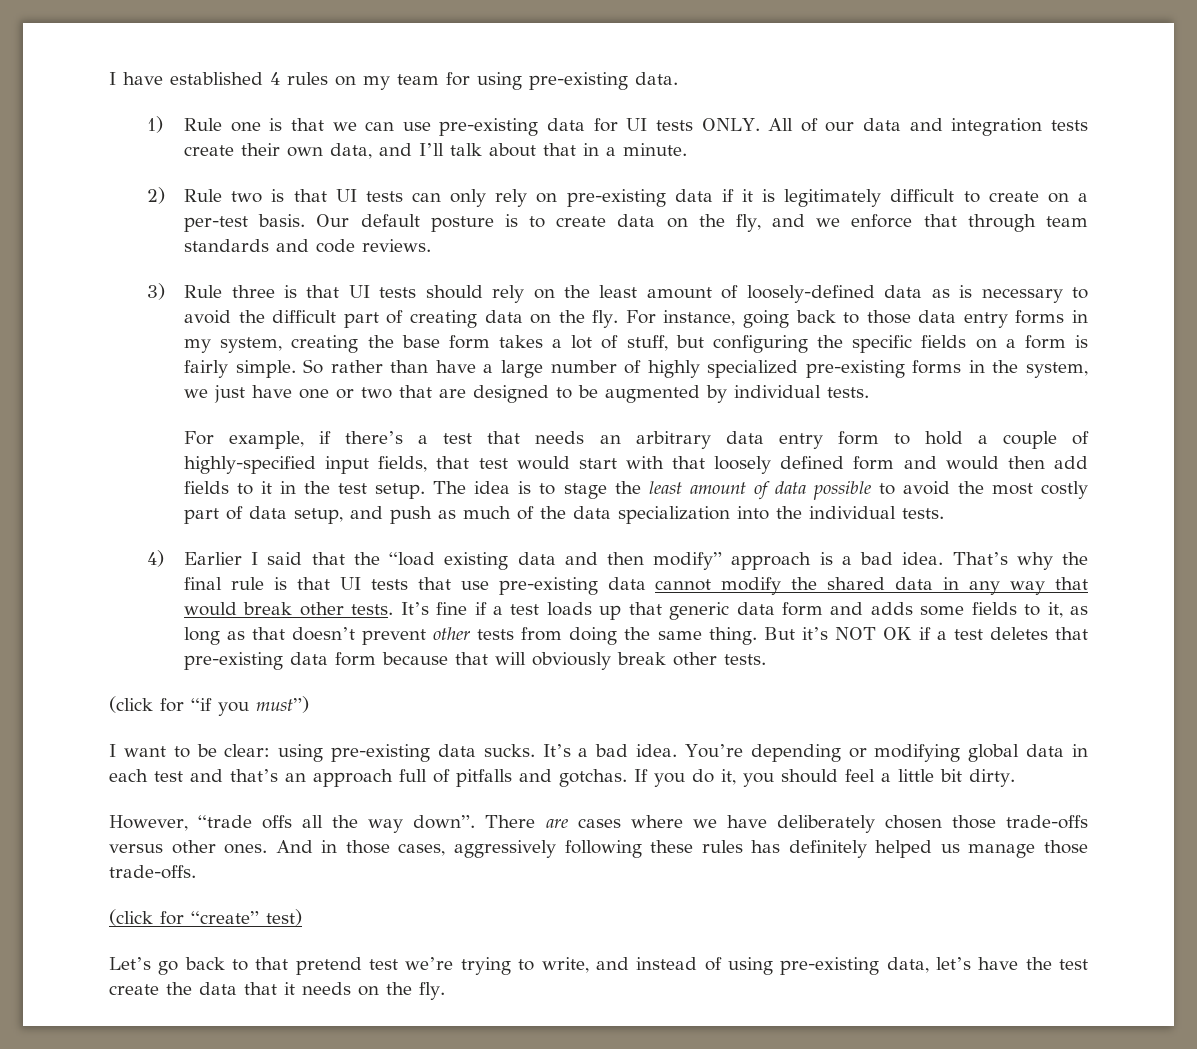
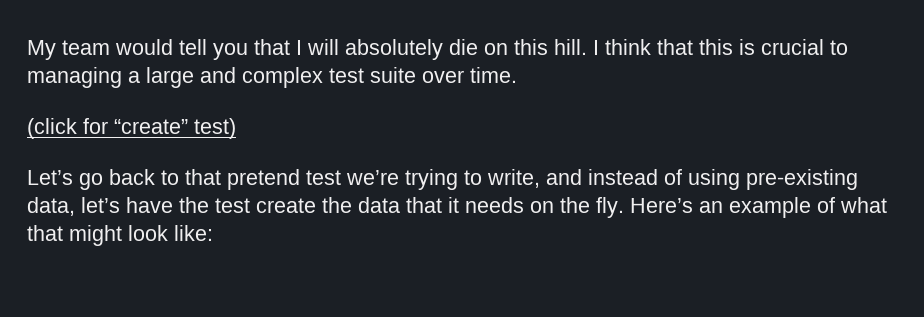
- I have established 4 rules on my team for using pre-existing data.
- 1) Rule one is that we can use pre-existing data for UI tests ONLY. All of our data and integration tests create their own data, and I’ll talk about that in a minute.
- 2) Rule two is that UI tests can only rely on pre-existing data if it is legitimately difficult to create on a per-test basis. Our default posture is to create data on the fly, and we enforce that through team standards and code reviews.
- 3) Rule three is that UI tests should rely on the least amount of loosely-defined data as is necessary to avoid the difficult part of creating data on the fly. For instance, going back to those data entry forms in my system, creating the base form takes a lot of stuff, but configuring the specific fields on a form is fairly simple. So rather than have a large number of highly specialized pre-existing forms in the system, we just have one or two that are designed to be augmented by individual tests.
- For example, if there’s a test that needs an arbitrary data entry form to hold a couple of highly-specified input fields, that test would start with that loosely defined form and would then add fields to it in the test setup. The idea is to stage the least amount of data possible to avoid the most costly part of data setup, and push as much of the data specialization into the individual tests.
- 4) Earlier I said that the “load existing data and then modify” approach is a bad idea. That’s why the final rule is that UI tests that use pre-existing data cannot modify the shared data in any way that would break other tests. It’s fine if a test loads up that generic data form and adds some fields to it, as long as that doesn’t prevent other tests from doing the same thing. But it’s NOT OK if a test deletes that pre-existing data form because that will obviously break other tests.
- (click for “if you must”)
- I want to be clear: using pre-existing data sucks. It’s a bad idea. You’re depending or modifying global data in each test and that’s an approach full of pitfalls and gotchas. If you do it, you should feel a little bit dirty.
- However, “trade offs all the way down”. There are cases where we have deliberately chosen those trade-offs versus other ones. And in those cases, aggressively following these rules has definitely helped us manage those trade-offs.
+ My team would tell you that I will absolutely die on this hill. I think that this is crucial to managing a large and complex test suite over time.
+ Here’s an example of what that might look like:

